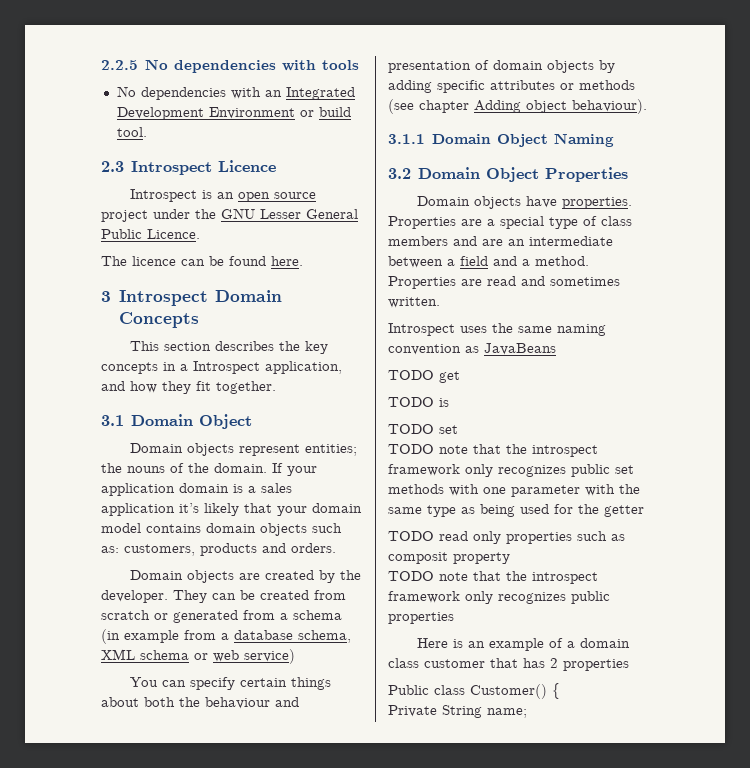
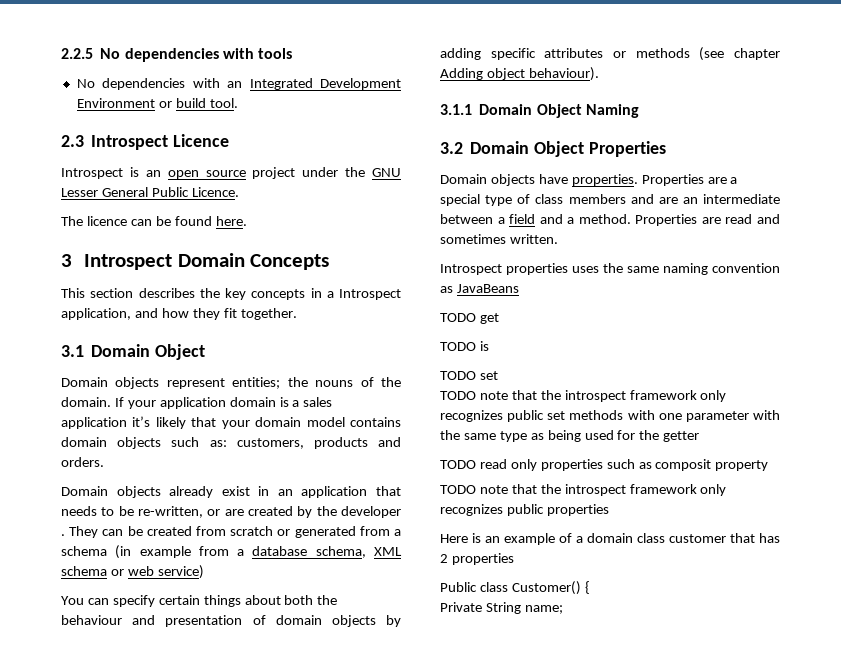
- Domain objects are created by the developer.
+ Domain objects already exist in an application that needs to be re-written, or are created by the developer .
- Introspect uses the same naming convention as JavaBeans
+ Introspect properties uses the same naming convention as JavaBeans

